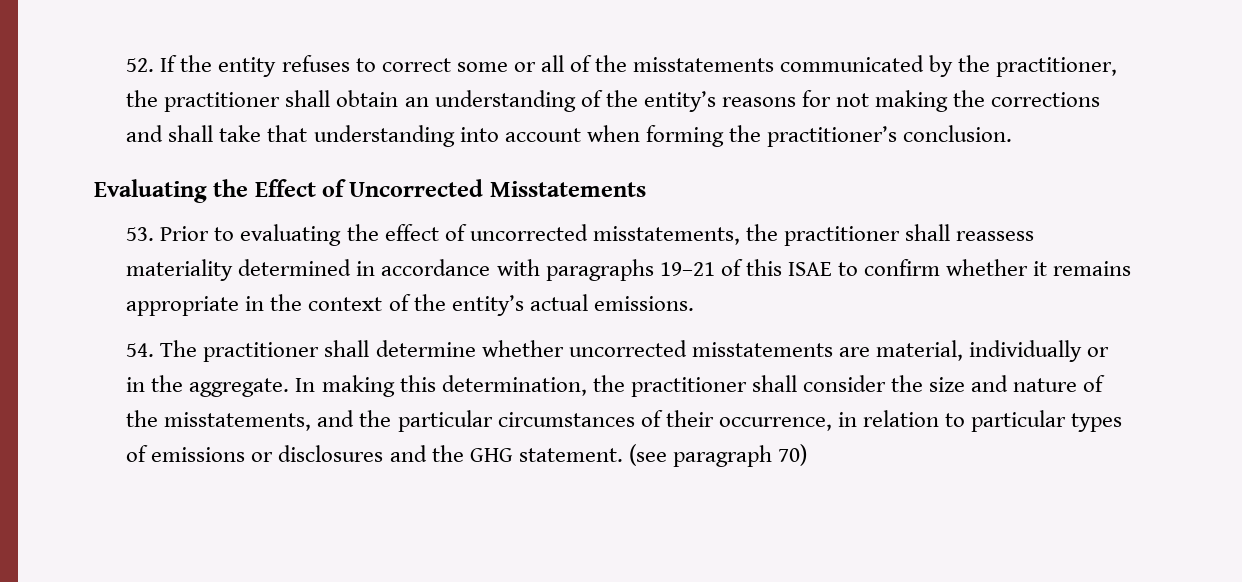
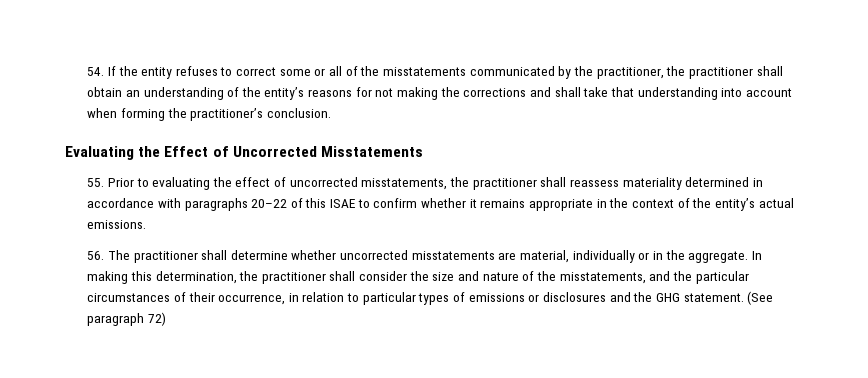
- 52. If the entity refuses to correct some or all of the misstatements communicated by the practitioner, the practitioner shall obtain an understanding of the entity’s reasons for not making the corrections and shall take that understanding into account when forming the practitioner’s conclusion.
+ 54. If the entity refuses to correct some or all of the misstatements communicated by the practitioner, the practitioner shall obtain an understanding of the entity’s reasons for not making the corrections and shall take that understanding into account when forming the practitioner’s conclusion.
- 53. Prior to evaluating the effect of uncorrected misstatements, the practitioner shall reassess materiality determined in accordance with paragraphs 19–21 of this ISAE to confirm whether it remains appropriate in the context of the entity’s actual emissions.
+ 55. Prior to evaluating the effect of uncorrected misstatements, the practitioner shall reassess materiality determined in accordance with paragraphs 20–22 of this ISAE to confirm whether it remains appropriate in the context of the entity’s actual emissions.
- 54. The practitioner shall determine whether uncorrected misstatements are material, individually or in the aggregate.
+ 56. The practitioner shall determine whether uncorrected misstatements are material, individually or in the aggregate.
- (see paragraph 70)
+ (See paragraph 72)

